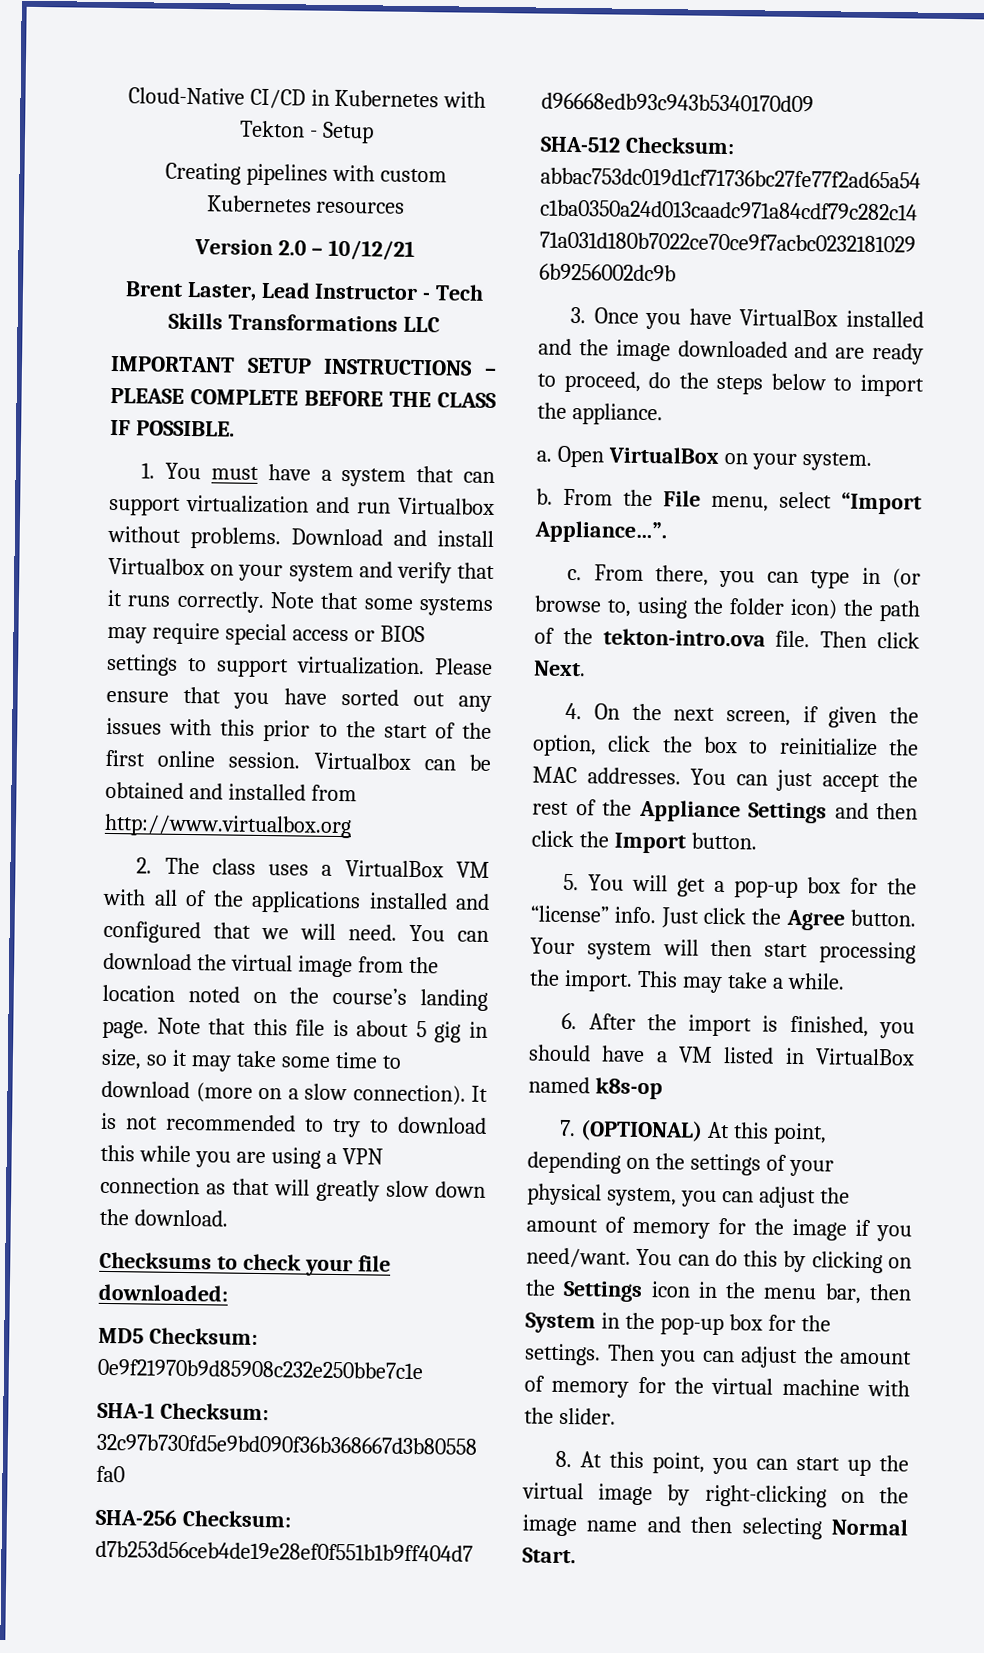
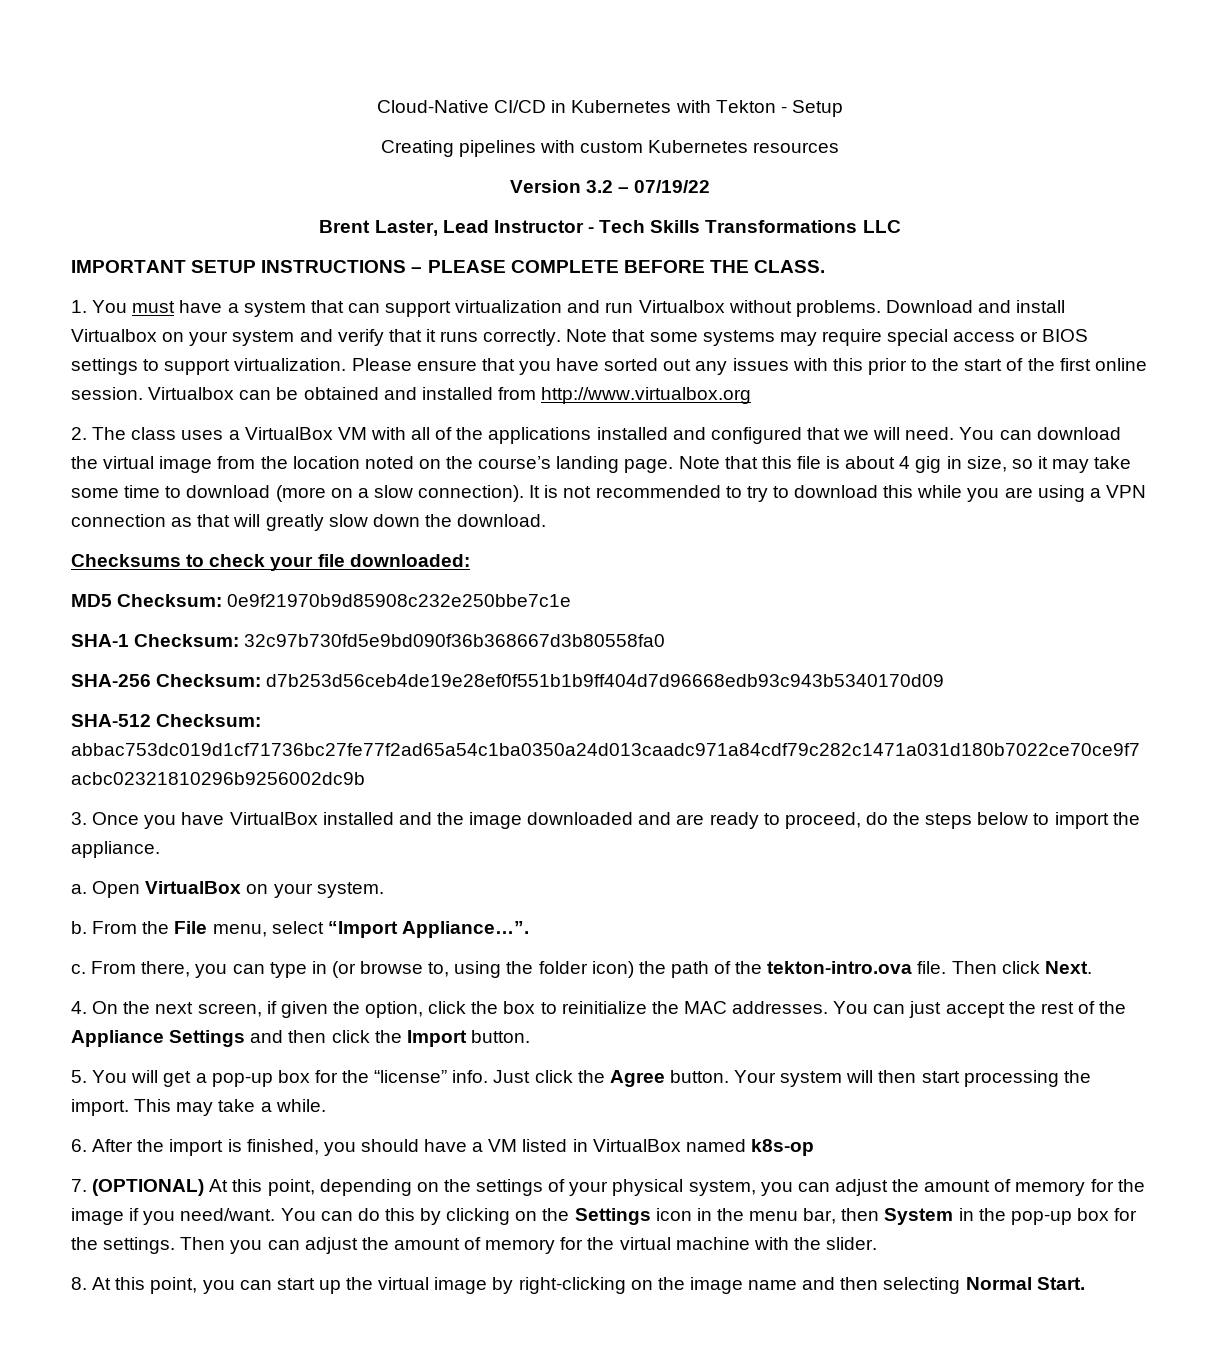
- Version 2.0 – 10/12/21
+ Version 3.2 – 07/19/22
- IMPORTANT SETUP INSTRUCTIONS – PLEASE COMPLETE BEFORE THE CLASS IF POSSIBLE.
+ IMPORTANT SETUP INSTRUCTIONS – PLEASE COMPLETE BEFORE THE CLASS.
- Note that this file is about 5 gig in size, so it may take some time to download (more on a slow connection).
+ Note that this file is about 4 gig in size, so it may take some time to download (more on a slow connection).

